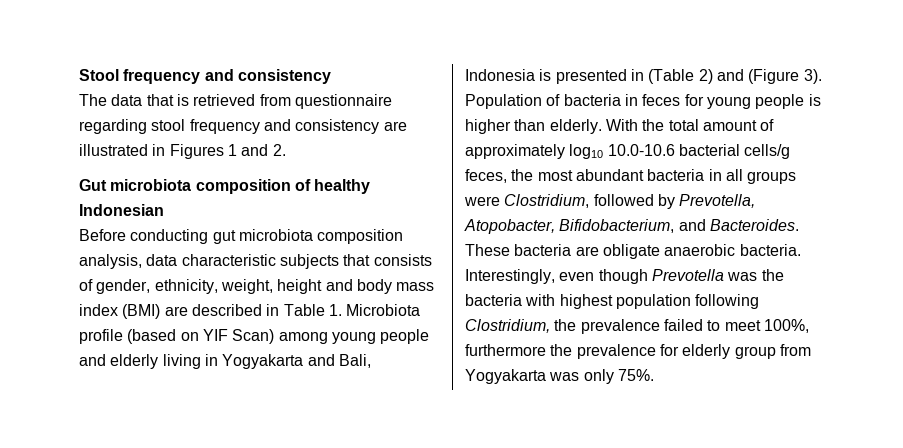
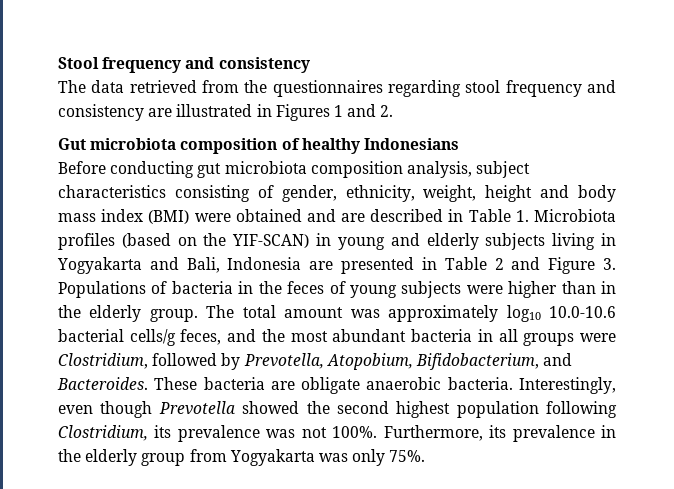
- The data that is retrieved from questionnaire regarding stool frequency and consistency are illustrated in Figures 1 and 2.
+ The data retrieved from the questionnaires regarding stool frequency and consistency are illustrated in Figures 1 and 2.
- Gut microbiota composition of healthy Indonesian
+ Gut microbiota composition of healthy Indonesians
- Before conducting gut microbiota composition analysis, data characteristic subjects that consists of gender, ethnicity, weight, height and body mass index (BMI) are described in Table 1. Microbiota profile (based on YIF Scan) among young people and elderly living in Yogyakarta and Bali, Indonesia is presented in (Table 2) and (Figure 3). Population of bacteria in feces for young people is higher than elderly. With the total amount of approximately log10 10.0-10.6 bacterial cells/g feces, the most abundant bacteria in all groups were Clostridium, followed by Prevotella, Atopobacter, Bifidobacterium, and Bacteroides.
+ Before conducting gut microbiota composition analysis, subject characteristics consisting of gender, ethnicity, weight, height and body mass index (BMI) were obtained and are described in Table 1. Microbiota profiles (based on the YIF-SCAN) in young and elderly subjects living in Yogyakarta and Bali, Indonesia are presented in Table 2 and Figure 3. Populations of bacteria in the feces of young subjects were higher than in the elderly group. The total amount was approximately log10 10.0-10.6 bacterial cells/g feces, and the most abundant bacteria in all groups were Clostridium, followed by Prevotella, Atopobium, Bifidobacterium, and Bacteroides.
- Interestingly, even though Prevotella was the bacteria with highest population following Clostridium, the prevalence failed to meet 100%, furthermore the prevalence for elderly group from Yogyakarta was only 75%.
+ Interestingly, even though Prevotella showed the second highest population following Clostridium, its prevalence was not 100%. Furthermore, its prevalence in the elderly group from Yogyakarta was only 75%.

